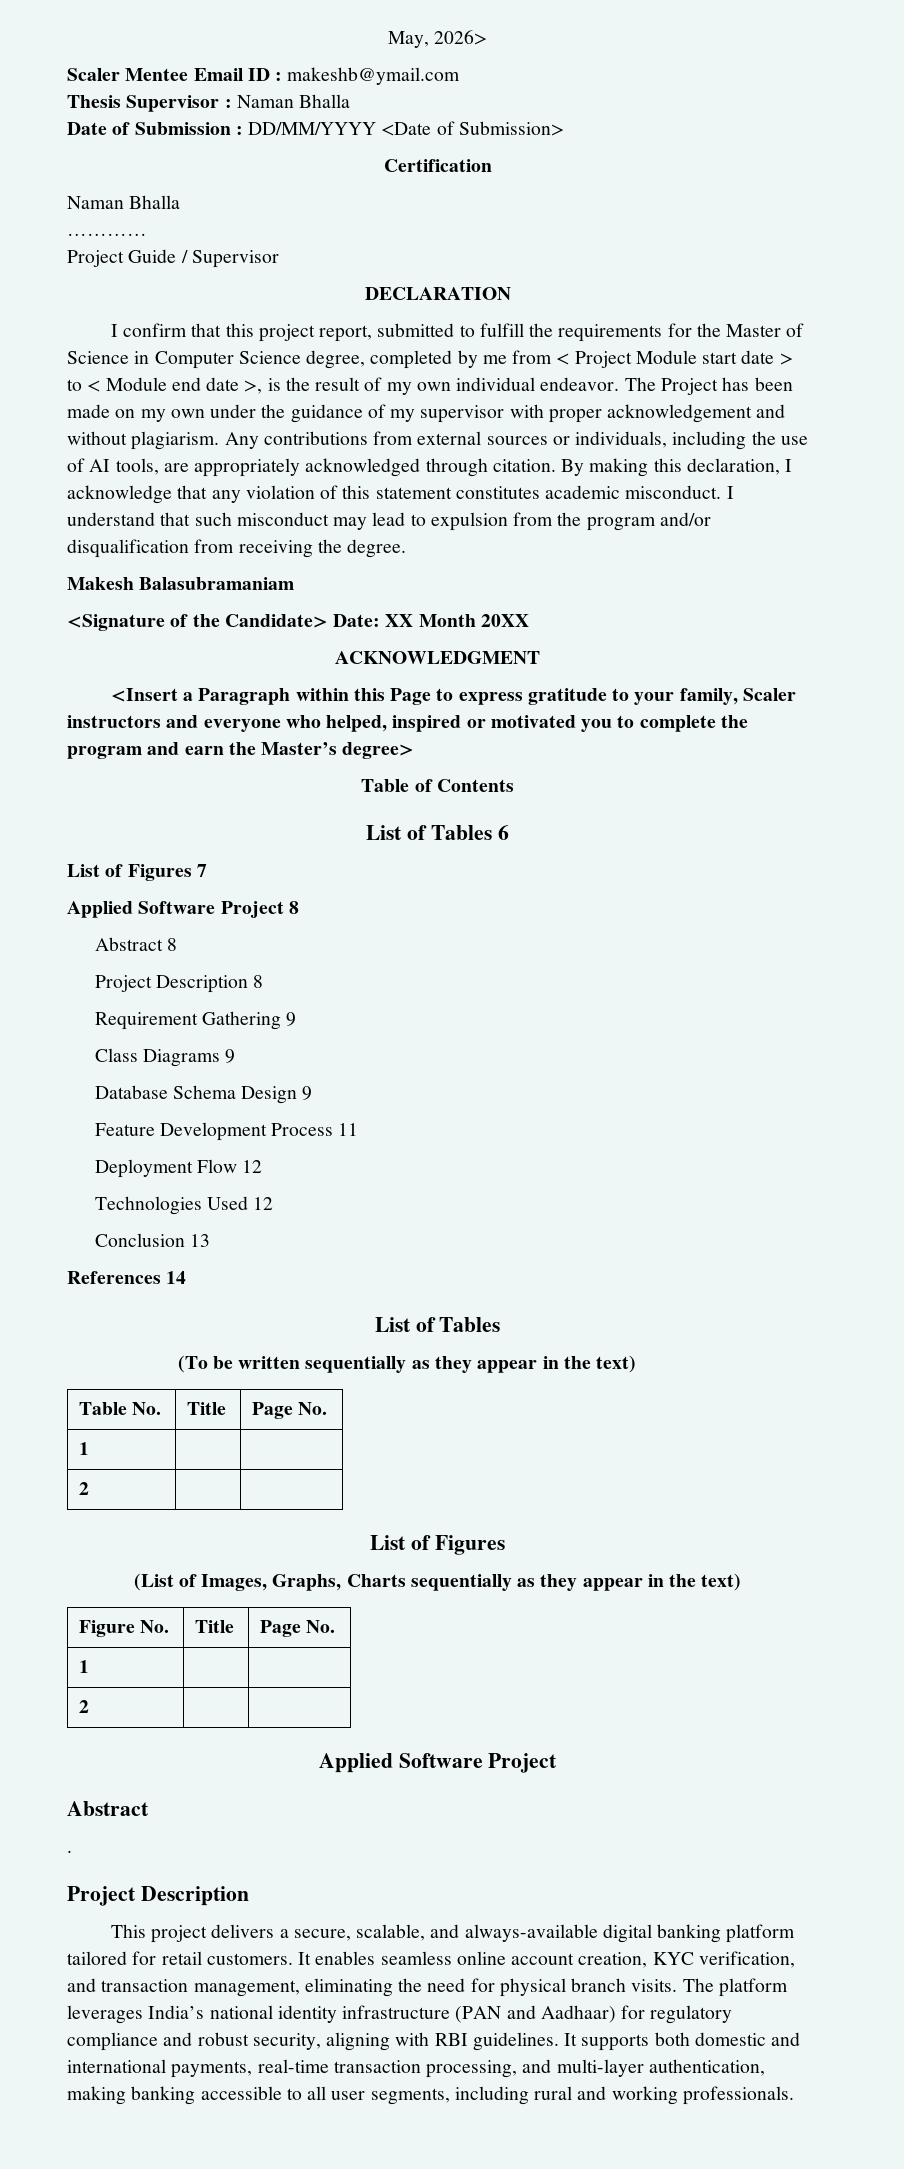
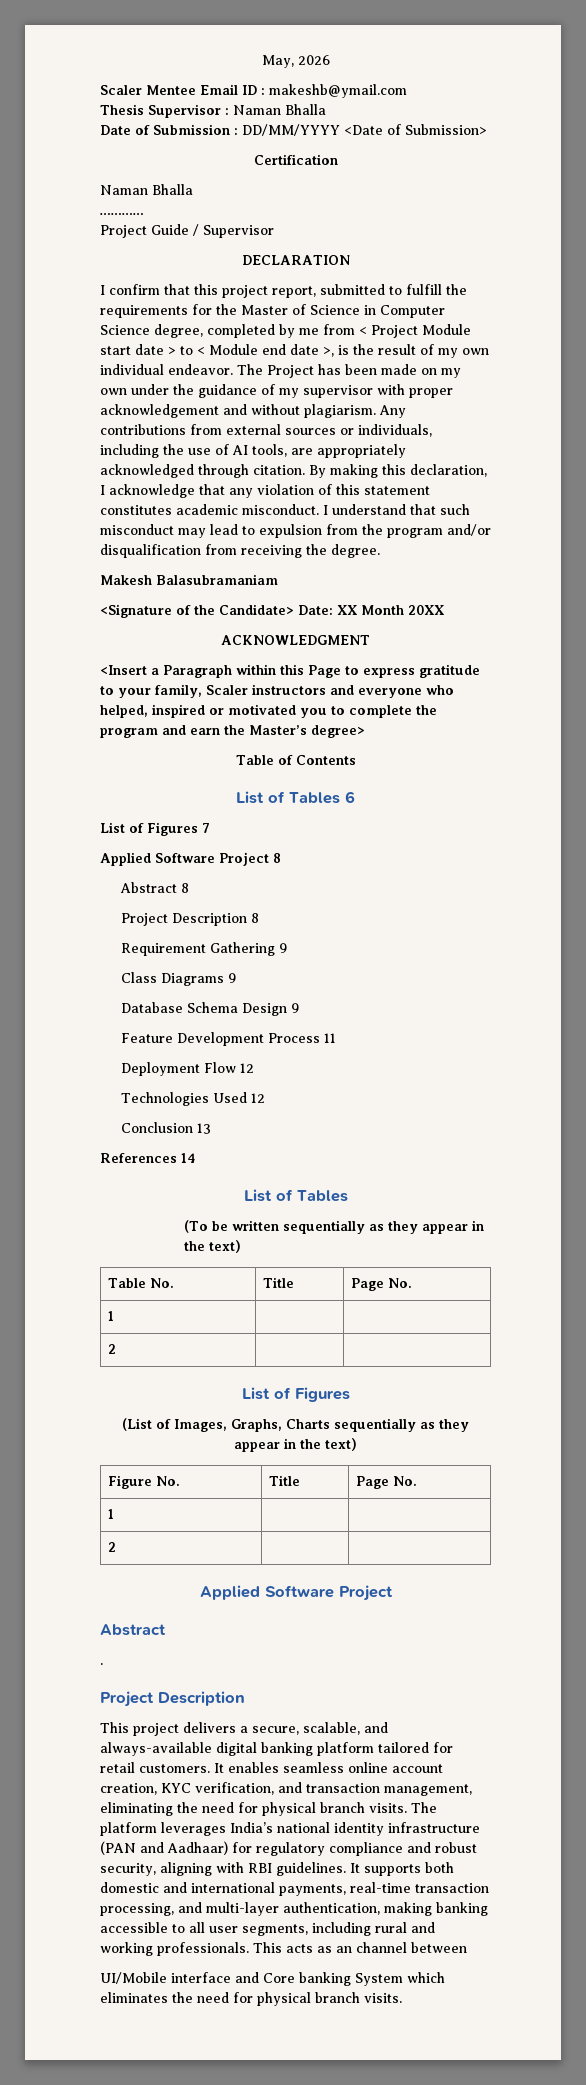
- May, 2026>
+ May, 2026
+ This acts as an channel between
+ UI/Mobile interface and Core banking System which eliminates the need for physical branch visits.

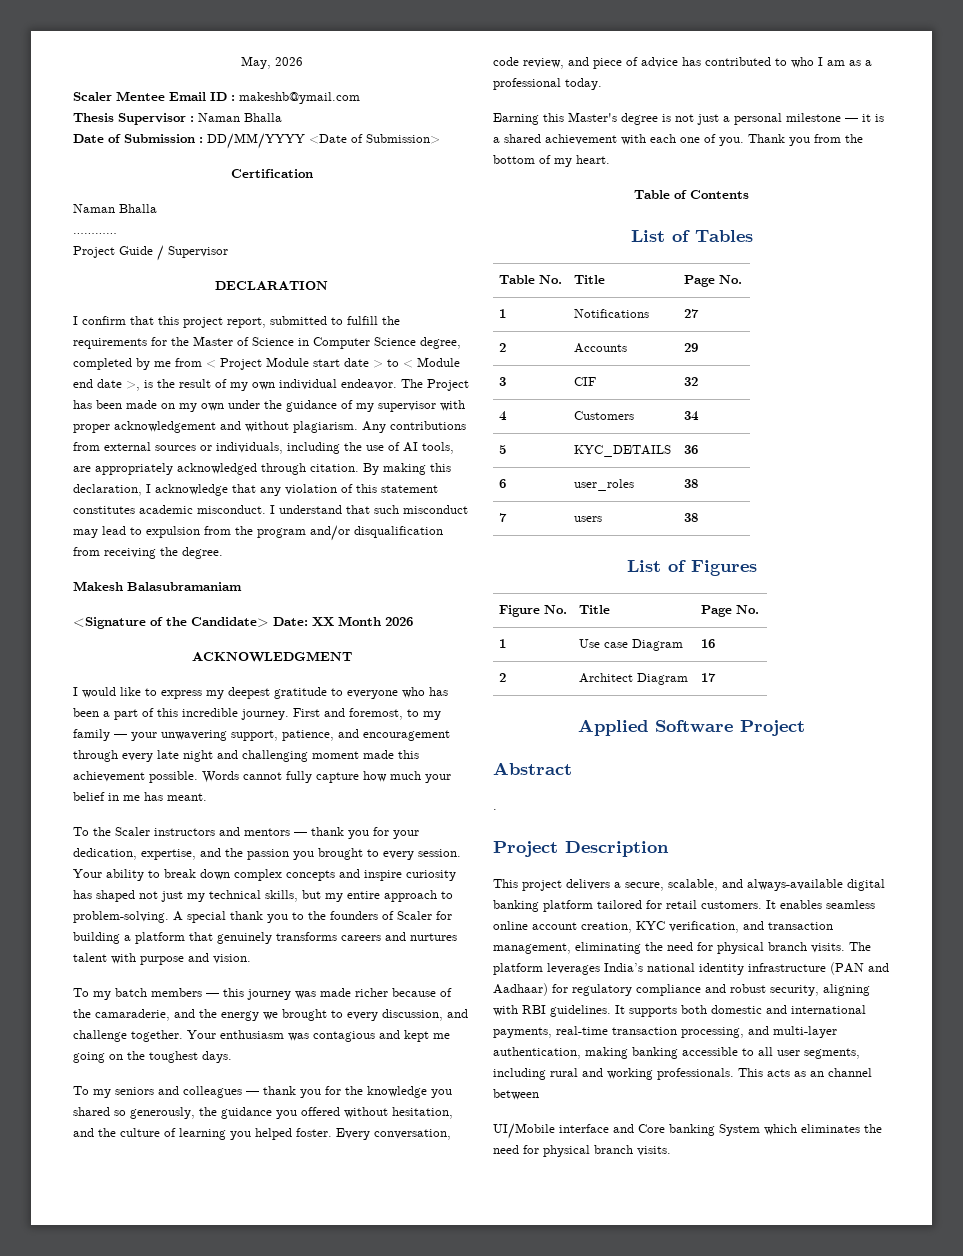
- <Signature of the Candidate> Date: XX Month 20XX
+ <Signature of the Candidate> Date: XX Month 2026
- <Insert a Paragraph within this Page to express gratitude to your family, Scaler instructors and everyone who helped, inspired or motivated you to complete the program and earn the Master’s degree>
+ I would like to express my deepest gratitude to everyone who has been a part of this incredible journey. First and foremost, to my family — your unwavering support, patience, and encouragement through every late night and challenging moment made this achievement possible. Words cannot fully capture how much your belief in me has meant.
+ To the Scaler instructors and mentors — thank you for your dedication, expertise, and the passion you brought to every session. Your ability to break down complex concepts and inspire curiosity has shaped not just my technical skills, but my entire approach to problem-solving. A special thank you to the founders of Scaler for building a platform that genuinely transforms careers and nurtures talent with purpose and vision.
+ To my batch members — this journey was made richer because of the camaraderie, and the energy we brought to every discussion, and challenge together. Your enthusiasm was contagious and kept me going on the toughest days.
+ To my seniors and colleagues — thank you for the knowledge you shared so generously, the guidance you offered without hesitation, and the culture of learning you helped foster. Every conversation, code review, and piece of advice has contributed to who I am as a professional today.
+ Earning this Master's degree is not just a personal milestone — it is a shared achievement with each one of you. Thank you from the bottom of my heart.
- List of Tables 6
- List of Figures 7
- Applied Software Project 8
- Abstract 8
- Project Description 8
- Requirement Gathering 9
- Class Diagrams 9
- Database Schema Design 9
- Feature Development Process 11
- Deployment Flow 12
- Technologies Used 12
- Conclusion 13
- References 14
  List of Tables
- (To be written sequentially as they appear in the text)
  Table No. | Title | Page No.
- 1 | |
- 2 | |
+ 1 | Notifications | 27
+ 2 | Accounts | 29
+ 3 | CIF | 32
+ 4 | Customers | 34
+ 5 | KYC_DETAILS | 36
+ 6 | user_roles | 38
+ 7 | users | 38
  List of Figures
- (List of Images, Graphs, Charts sequentially as they appear in the text)
  Figure No. | Title | Page No.
- 1 | |
- 2 | |
+ 1 | Use case Diagram | 16
+ 2 | Architect Diagram | 17

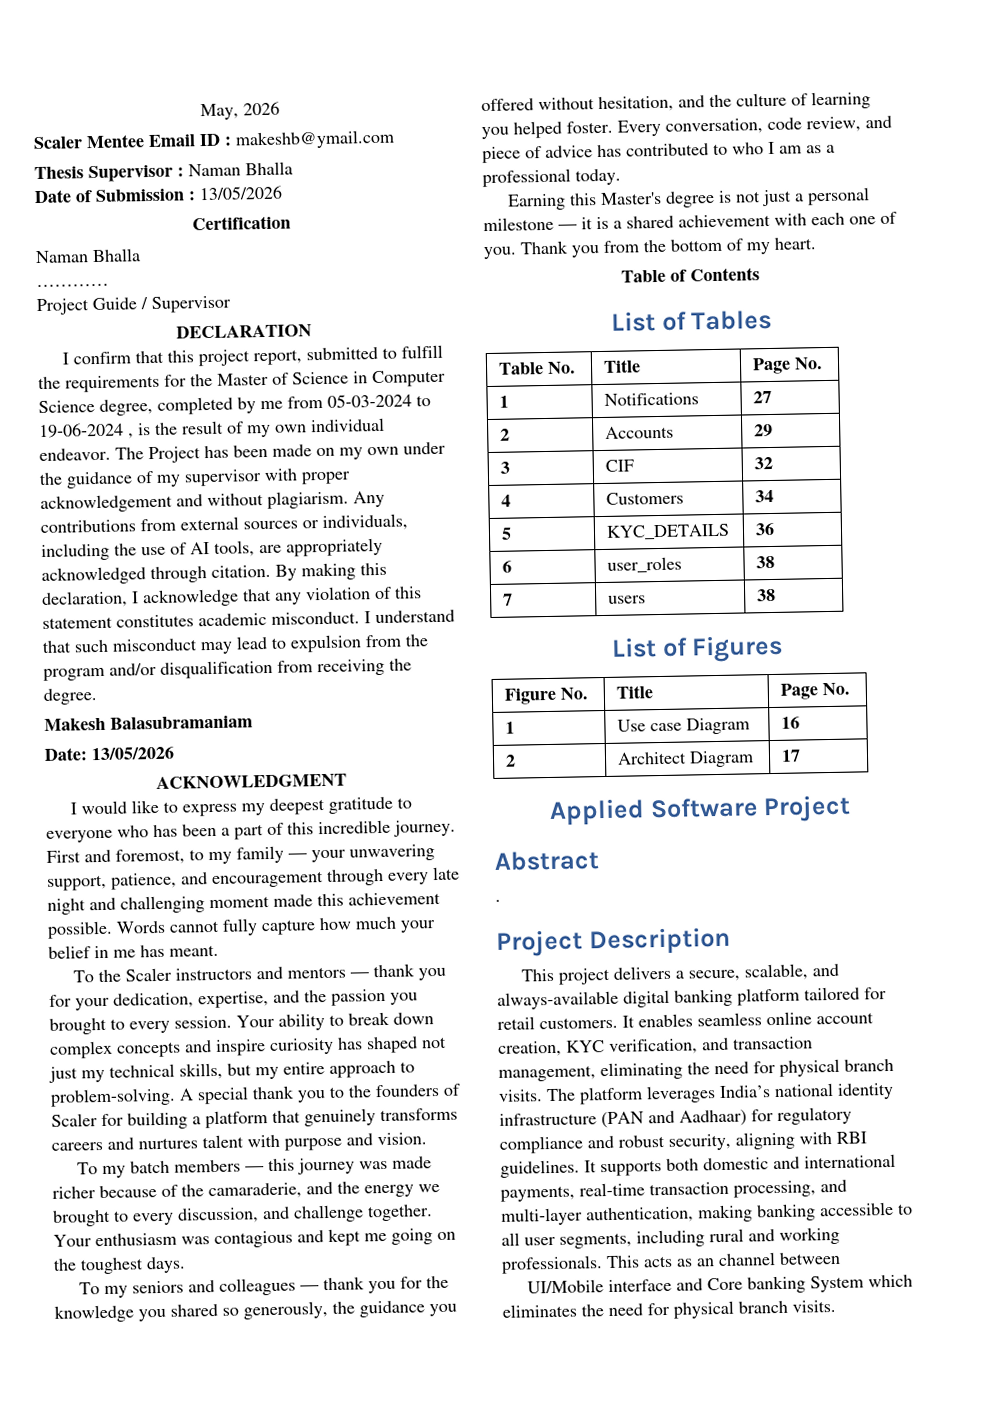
- Date of Submission : DD/MM/YYYY <Date of Submission>
+ Date of Submission : 13/05/2026
- I confirm that this project report, submitted to fulfill the requirements for the Master of Science in Computer Science degree, completed by me from < Project Module start date > to < Module end date >, is the result of my own individual endeavor.
+ I confirm that this project report, submitted to fulfill the requirements for the Master of Science in Computer Science degree, completed by me from 05-03-2024 to 19-06-2024 , is the result of my own individual endeavor.
- <Signature of the Candidate> Date: XX Month 2026
+ Date: 13/05/2026

